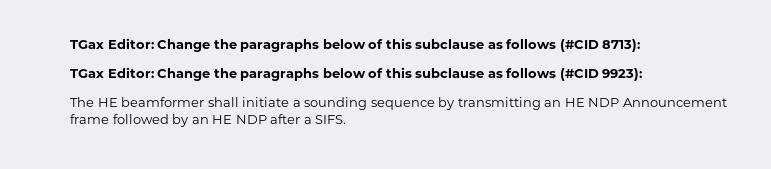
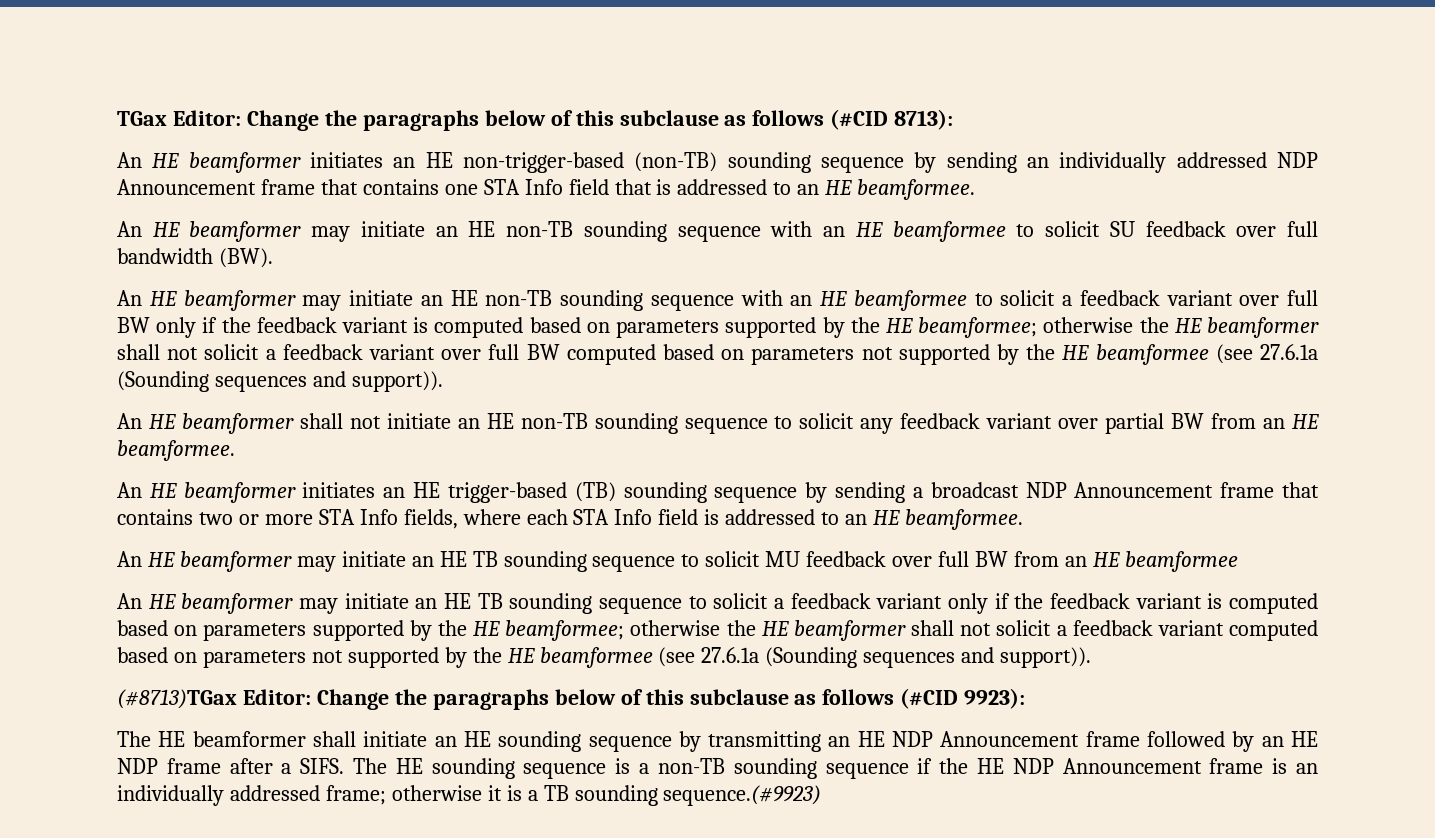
- TGax Editor: Change the paragraphs below of this subclause as follows (#CID 9923):
+ An HE beamformer initiates an HE non-trigger-based (non-TB) sounding sequence by sending an individually addressed NDP Announcement frame that contains one STA Info field that is addressed to an HE beamformee.
+ An HE beamformer may initiate an HE non-TB sounding sequence with an HE beamformee to solicit SU feedback over full bandwidth (BW).
+ An HE beamformer may initiate an HE non-TB sounding sequence with an HE beamformee to solicit a feedback variant over full BW only if the feedback variant is computed based on parameters supported by the HE beamformee; otherwise the HE beamformer shall not solicit a feedback variant over full BW computed based on parameters not supported by the HE beamformee (see 27.6.1a (Sounding sequences and support)).
+ An HE beamformer shall not initiate an HE non-TB sounding sequence to solicit any feedback variant over partial BW from an HE beamformee.
+ An HE beamformer initiates an HE trigger-based (TB) sounding sequence by sending a broadcast NDP Announcement frame that contains two or more STA Info fields, where each STA Info field is addressed to an HE beamformee.
+ An HE beamformer may initiate an HE TB sounding sequence to solicit MU feedback over full BW from an HE beamformee
+ An HE beamformer may initiate an HE TB sounding sequence to solicit a feedback variant only if the feedback variant is computed based on parameters supported by the HE beamformee; otherwise the HE beamformer shall not solicit a feedback variant computed based on parameters not supported by the HE beamformee (see 27.6.1a (Sounding sequences and support)).
+ (#8713)TGax Editor: Change the paragraphs below of this subclause as follows (#CID 9923):
- The HE beamformer shall initiate a sounding sequence by transmitting an HE NDP Announcement frame followed by an HE NDP after a SIFS.
+ The HE beamformer shall initiate an HE sounding sequence by transmitting an HE NDP Announcement frame followed by an HE NDP frame after a SIFS.
+ The HE sounding sequence is a non-TB sounding sequence if the HE NDP Announcement frame is an individually addressed frame; otherwise it is a TB sounding sequence.(#9923)

